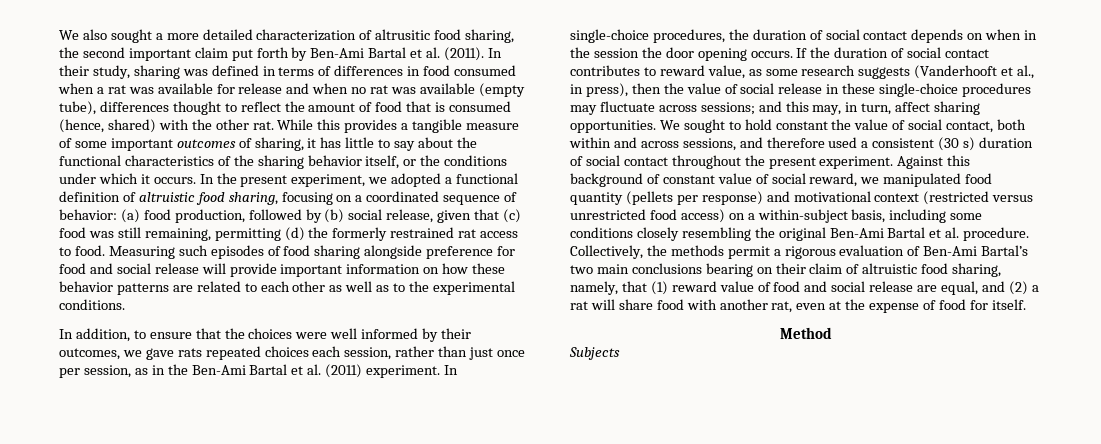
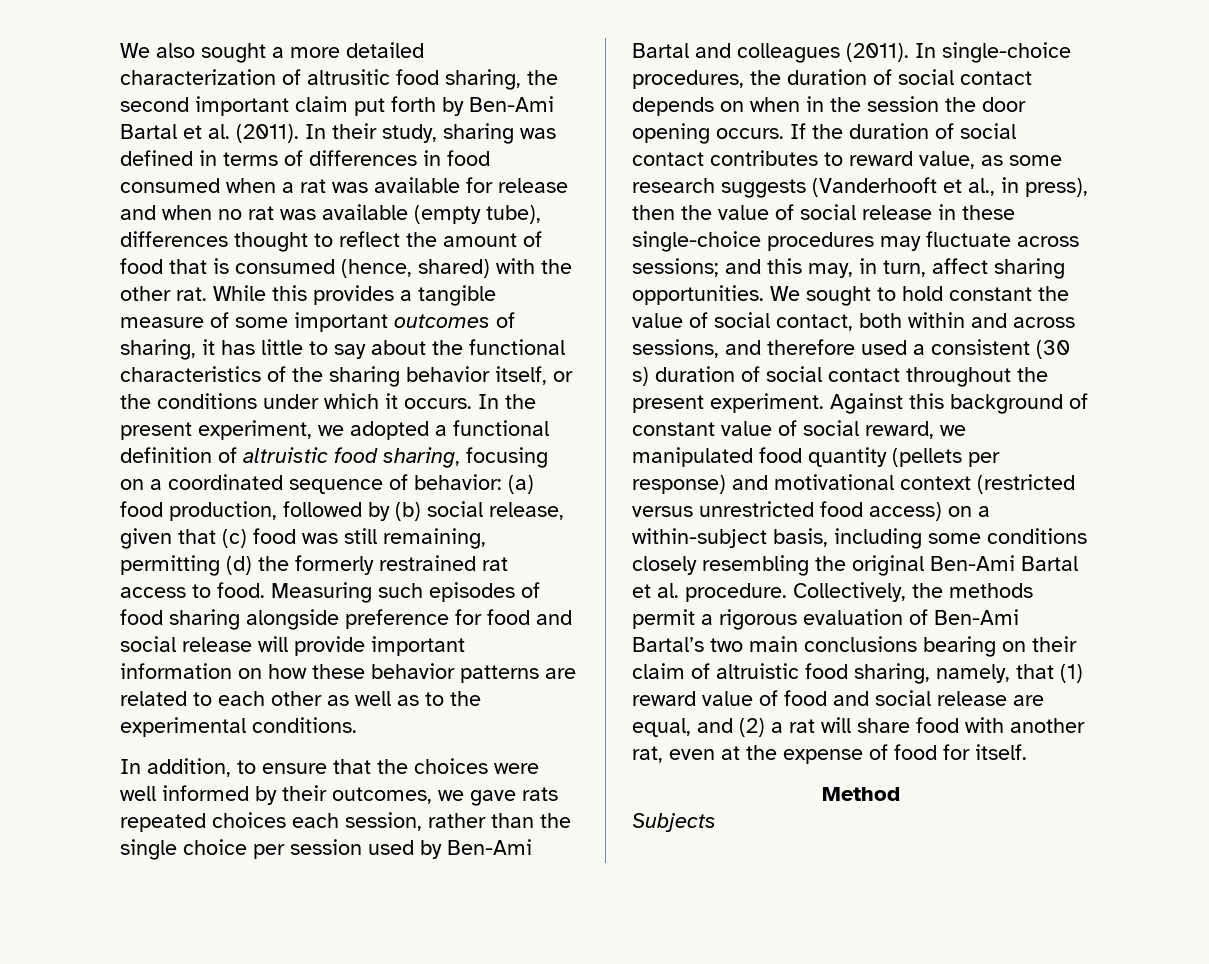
- In addition, to ensure that the choices were well informed by their outcomes, we gave rats repeated choices each session, rather than just once per session, as in the Ben-Ami Bartal et al. (2011) experiment.
+ In addition, to ensure that the choices were well informed by their outcomes, we gave rats repeated choices each session, rather than the single choice per session used by Ben-Ami Bartal and colleagues (2011).

